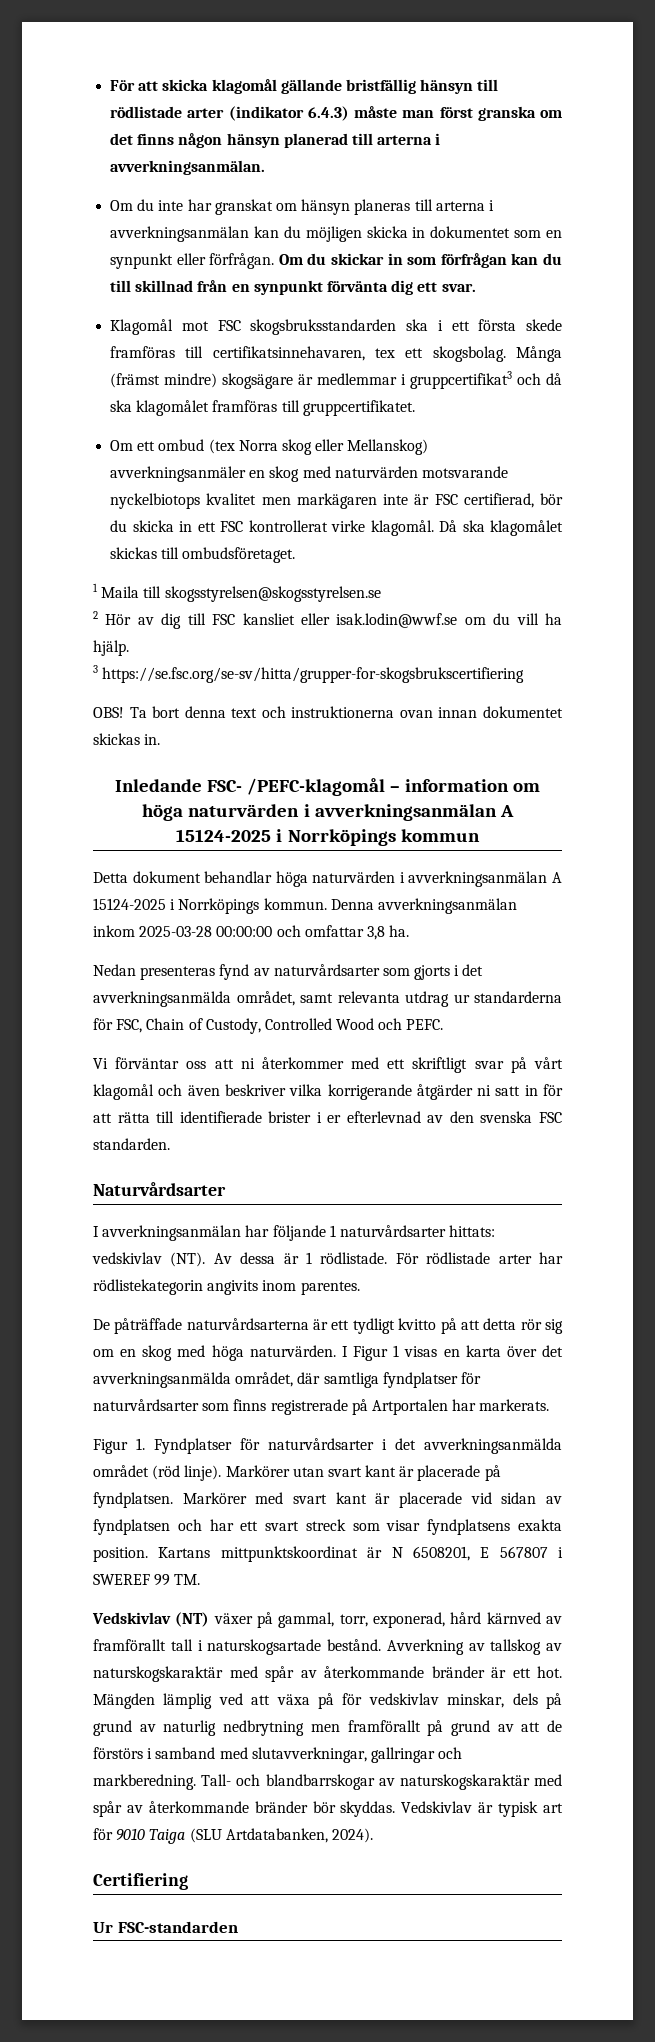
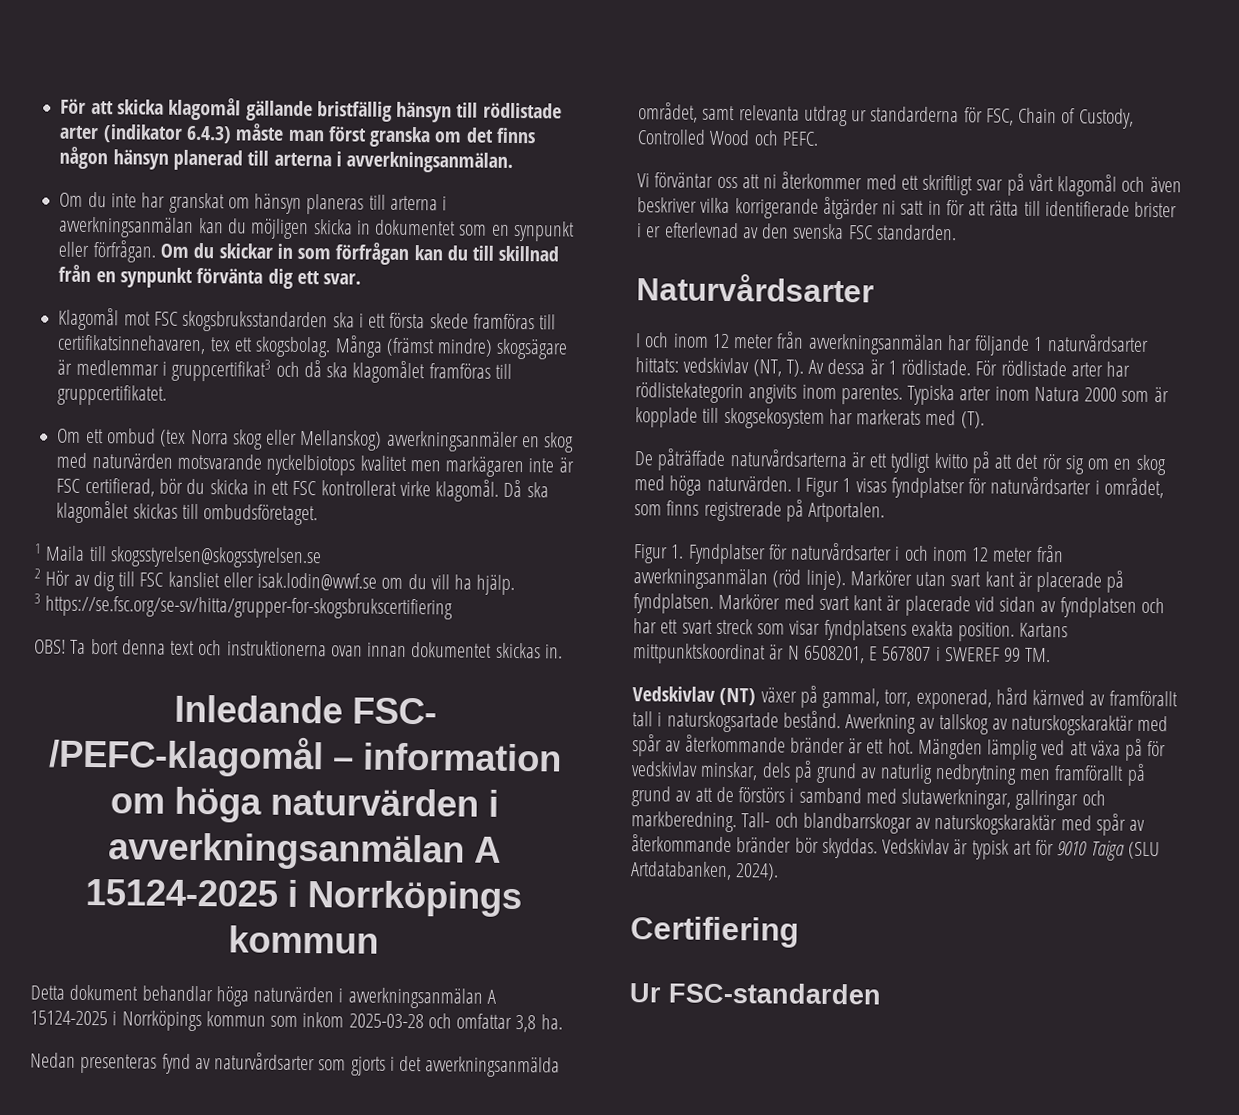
- Detta dokument behandlar höga naturvärden i avverkningsanmälan A 15124-2025 i Norrköpings kommun. Denna avverkningsanmälan inkom 2025-03-28 00:00:00 och omfattar 3,8 ha.
+ Detta dokument behandlar höga naturvärden i avverkningsanmälan A 15124-2025 i Norrköpings kommun som inkom 2025-03-28 och omfattar 3,8 ha.
- I avverkningsanmälan har följande 1 naturvårdsarter hittats: vedskivlav (NT). Av dessa är 1 rödlistade.
+ I och inom 12 meter från avverkningsanmälan har följande 1 naturvårdsarter hittats: vedskivlav (NT, T). Av dessa är 1 rödlistade.
+ Typiska arter inom Natura 2000 som är kopplade till skogsekosystem har markerats med (T).
- De påträffade naturvårdsarterna är ett tydligt kvitto på att detta rör sig om en skog med höga naturvärden.
+ De påträffade naturvårdsarterna är ett tydligt kvitto på att det rör sig om en skog med höga naturvärden.
- I Figur 1 visas en karta över det avverkningsanmälda området, där samtliga fyndplatser för naturvårdsarter som finns registrerade på Artportalen har markerats.
+ I Figur 1 visas fyndplatser för naturvårdsarter i området, som finns registrerade på Artportalen.
- Figur 1. Fyndplatser för naturvårdsarter i det avverkningsanmälda området (röd linje).
+ Figur 1. Fyndplatser för naturvårdsarter i och inom 12 meter från avverkningsanmälan (röd linje).

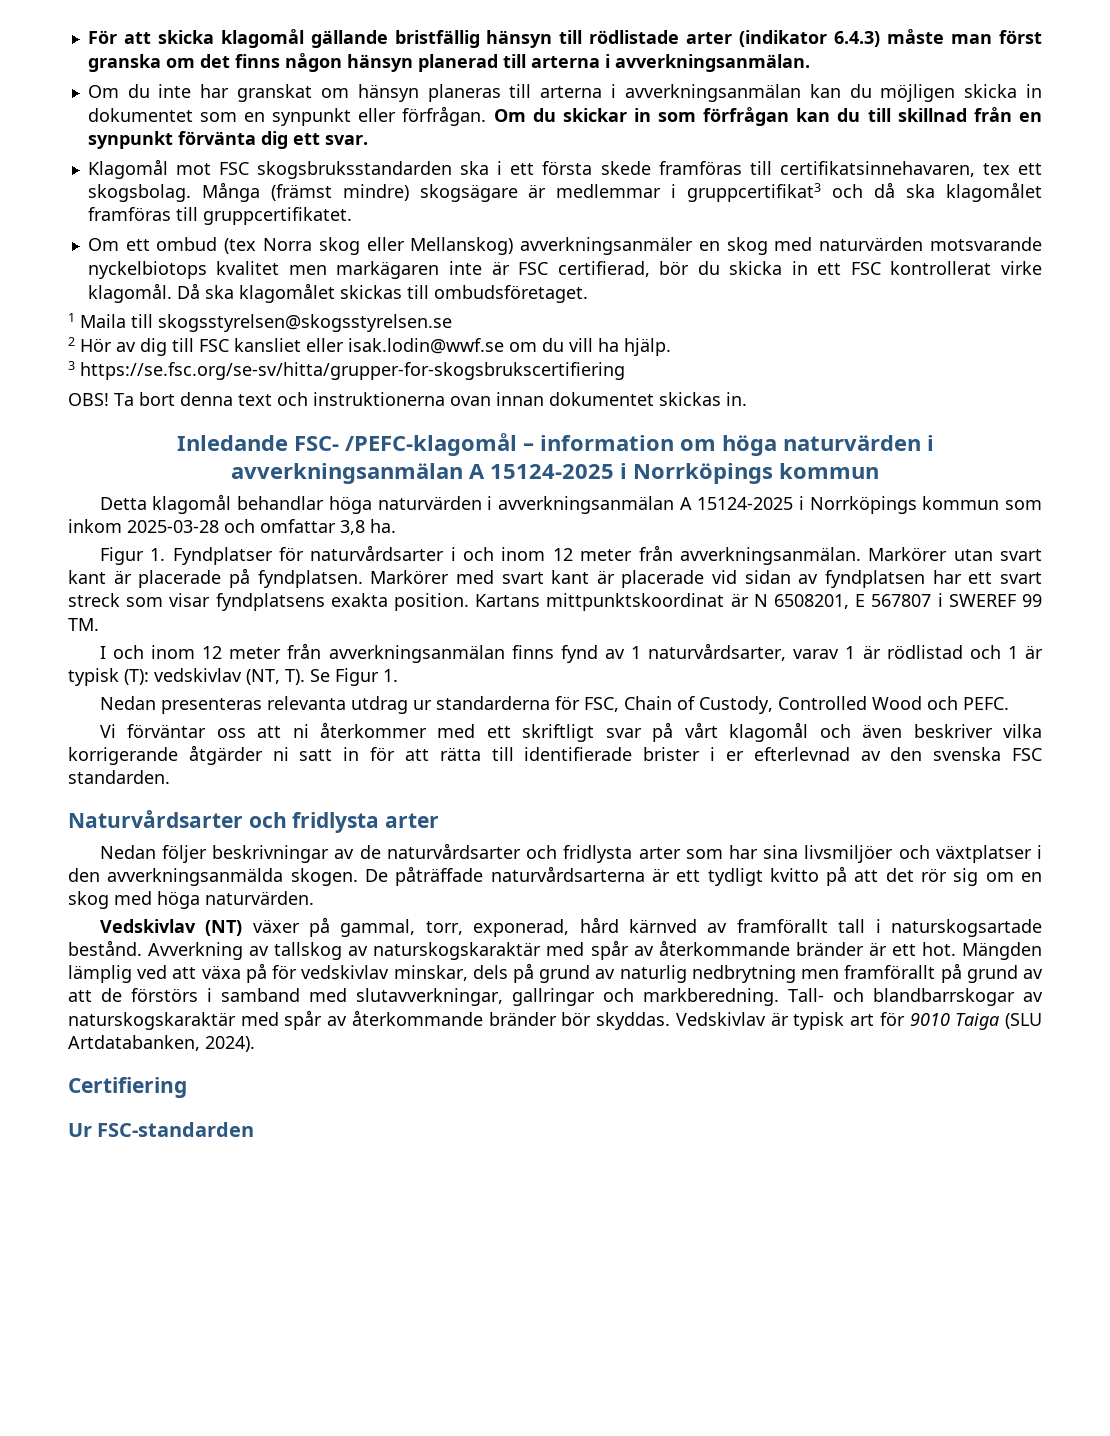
- Detta dokument behandlar höga naturvärden i avverkningsanmälan A 15124-2025 i Norrköpings kommun som inkom 2025-03-28 och omfattar 3,8 ha.
+ Detta klagomål behandlar höga naturvärden i avverkningsanmälan A 15124-2025 i Norrköpings kommun som inkom 2025-03-28 och omfattar 3,8 ha.
- Nedan presenteras fynd av naturvårdsarter som gjorts i det avverkningsanmälda området, samt relevanta utdrag ur standarderna för FSC, Chain of Custody, Controlled Wood och PEFC.
+ Figur 1. Fyndplatser för naturvårdsarter i och inom 12 meter från avverkningsanmälan. Markörer utan svart kant är placerade på fyndplatsen. Markörer med svart kant är placerade vid sidan av fyndplatsen har ett svart streck som visar fyndplatsens exakta position. Kartans mittpunktskoordinat är N 6508201, E 567807 i SWEREF 99 TM.
+ I och inom 12 meter från avverkningsanmälan finns fynd av 1 naturvårdsarter, varav 1 är rödlistad och 1 är typisk (T): vedskivlav (NT, T). Se Figur 1.
+ Nedan presenteras relevanta utdrag ur standarderna för FSC, Chain of Custody, Controlled Wood och PEFC.
- Naturvårdsarter
- I och inom 12 meter från avverkningsanmälan har följande 1 naturvårdsarter hittats: vedskivlav (NT, T). Av dessa är 1 rödlistade. För rödlistade arter har rödlistekategorin angivits inom parentes. Typiska arter inom Natura 2000 som är kopplade till skogsekosystem har markerats med (T).
- De påträffade naturvårdsarterna är ett tydligt kvitto på att det rör sig om en skog med höga naturvärden. I Figur 1 visas fyndplatser för naturvårdsarter i området, som finns registrerade på Artportalen.
- Figur 1. Fyndplatser för naturvårdsarter i och inom 12 meter från avverkningsanmälan (röd linje). Markörer utan svart kant är placerade på fyndplatsen. Markörer med svart kant är placerade vid sidan av fyndplatsen och har ett svart streck som visar fyndplatsens exakta position. Kartans mittpunktskoordinat är N 6508201, E 567807 i SWEREF 99 TM.
+ Naturvårdsarter och fridlysta arter
+ Nedan följer beskrivningar av de naturvårdsarter och fridlysta arter som har sina livsmiljöer och växtplatser i den avverkningsanmälda skogen. De påträffade naturvårdsarterna är ett tydligt kvitto på att det rör sig om en skog med höga naturvärden.

